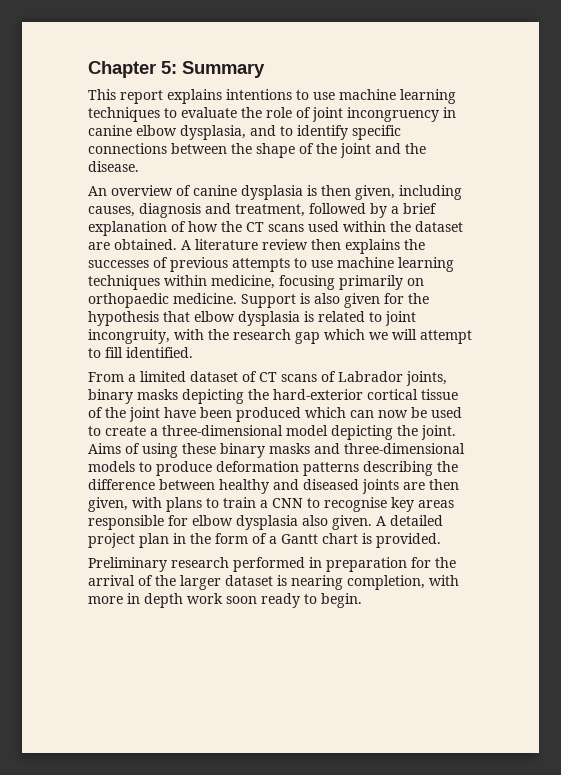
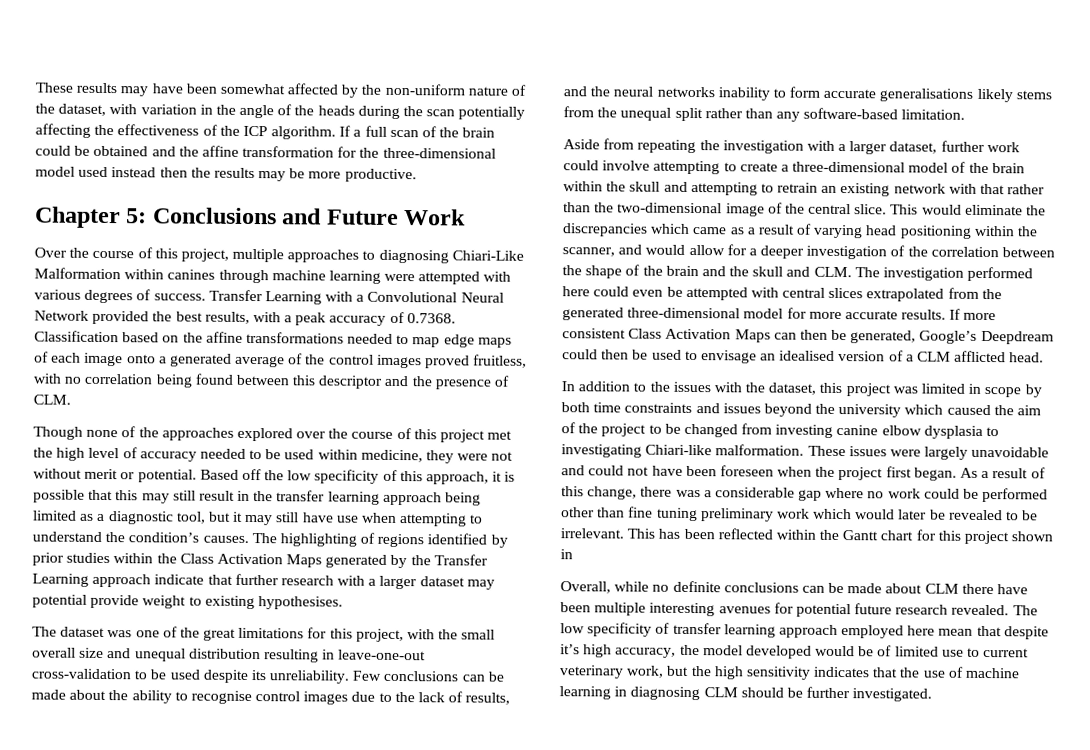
- Chapter 5: Summary
- This report explains intentions to use machine learning techniques to evaluate the role of joint incongruency in canine elbow dysplasia, and to identify specific connections between the shape of the joint and the disease.
- An overview of canine dysplasia is then given, including causes, diagnosis and treatment, followed by a brief explanation of how the CT scans used within the dataset are obtained. A literature review then explains the successes of previous attempts to use machine learning techniques within medicine, focusing primarily on orthopaedic medicine. Support is also given for the hypothesis that elbow dysplasia is related to joint incongruity, with the research gap which we will attempt to fill identified.
- From a limited dataset of CT scans of Labrador joints, binary masks depicting the hard-exterior cortical tissue of the joint have been produced which can now be used to create a three-dimensional model depicting the joint. Aims of using these binary masks and three-dimensional models to produce deformation patterns describing the difference between healthy and diseased joints are then given, with plans to train a CNN to recognise key areas responsible for elbow dysplasia also given. A detailed project plan in the form of a Gantt chart is provided.
- Preliminary research performed in preparation for the arrival of the larger dataset is nearing completion, with more in depth work soon ready to begin.
+ These results may have been somewhat affected by the non-uniform nature of the dataset, with variation in the angle of the heads during the scan potentially affecting the effectiveness of the ICP algorithm. If a full scan of the brain could be obtained and the affine transformation for the three-dimensional model used instead then the results may be more productive.
+ Chapter 5: Conclusions and Future Work
+ Over the course of this project, multiple approaches to diagnosing Chiari-Like Malformation within canines through machine learning were attempted with various degrees of success. Transfer Learning with a Convolutional Neural Network provided the best results, with a peak accuracy of 0.7368. Classification based on the affine transformations needed to map edge maps of each image onto a generated average of the control images proved fruitless, with no correlation being found between this descriptor and the presence of CLM.
+ Though none of the approaches explored over the course of this project met the high level of accuracy needed to be used within medicine, they were not without merit or potential. Based off the low specificity of this approach, it is possible that this may still result in the transfer learning approach being limited as a diagnostic tool, but it may still have use when attempting to understand the condition’s causes. The highlighting of regions identified by prior studies within the Class Activation Maps generated by the Transfer Learning approach indicate that further research with a larger dataset may potential provide weight to existing hypothesises.
+ The dataset was one of the great limitations for this project, with the small overall size and unequal distribution resulting in leave-one-out cross-validation to be used despite its unreliability. Few conclusions can be made about the ability to recognise control images due to the lack of results, and the neural networks inability to form accurate generalisations likely stems from the unequal split rather than any software-based limitation.
+ Aside from repeating the investigation with a larger dataset, further work could involve attempting to create a three-dimensional model of the brain within the skull and attempting to retrain an existing network with that rather than the two-dimensional image of the central slice. This would eliminate the discrepancies which came as a result of varying head positioning within the scanner, and would allow for a deeper investigation of the correlation between the shape of the brain and the skull and CLM. The investigation performed here could even be attempted with central slices extrapolated from the generated three-dimensional model for more accurate results. If more consistent Class Activation Maps can then be generated, Google’s Deepdream could then be used to envisage an idealised version of a CLM afflicted head.
+ In addition to the issues with the dataset, this project was limited in scope by both time constraints and issues beyond the university which caused the aim of the project to be changed from investing canine elbow dysplasia to investigating Chiari-like malformation. These issues were largely unavoidable and could not have been foreseen when the project first began. As a result of this change, there was a considerable gap where no work could be performed other than fine tuning preliminary work which would later be revealed to be irrelevant. This has been reflected within the Gantt chart for this project shown in
+ Overall, while no definite conclusions can be made about CLM there have been multiple interesting avenues for potential future research revealed. The low specificity of transfer learning approach employed here mean that despite it’s high accuracy, the model developed would be of limited use to current veterinary work, but the high sensitivity indicates that the use of machine learning in diagnosing CLM should be further investigated.

